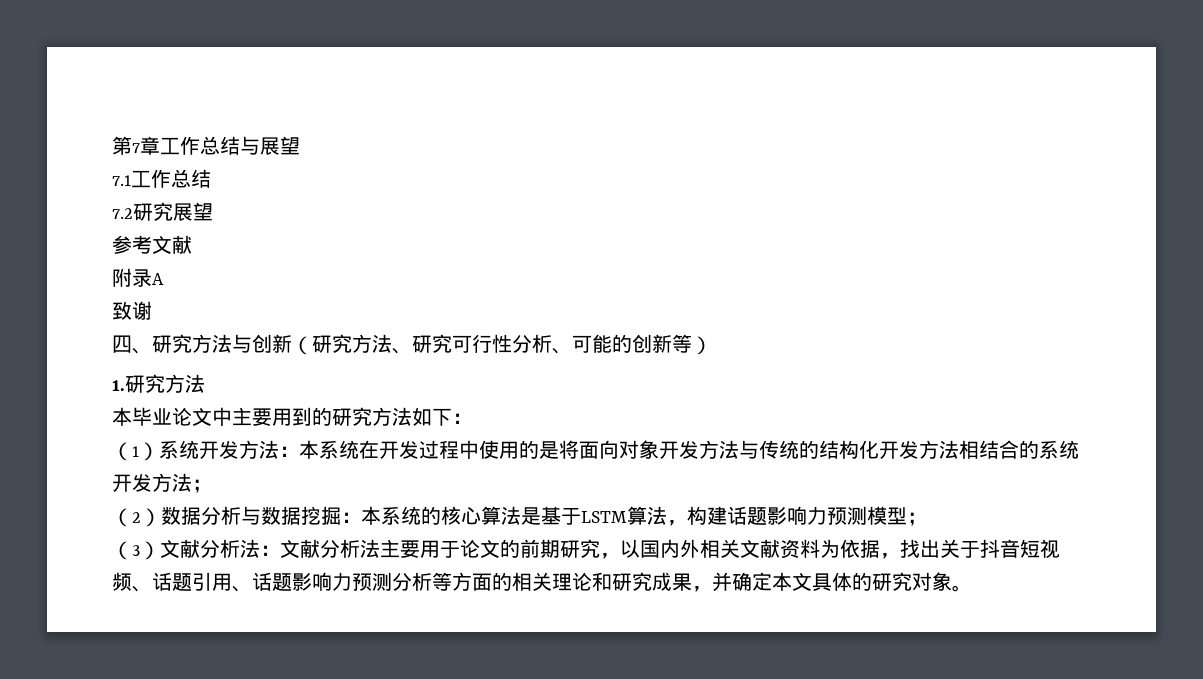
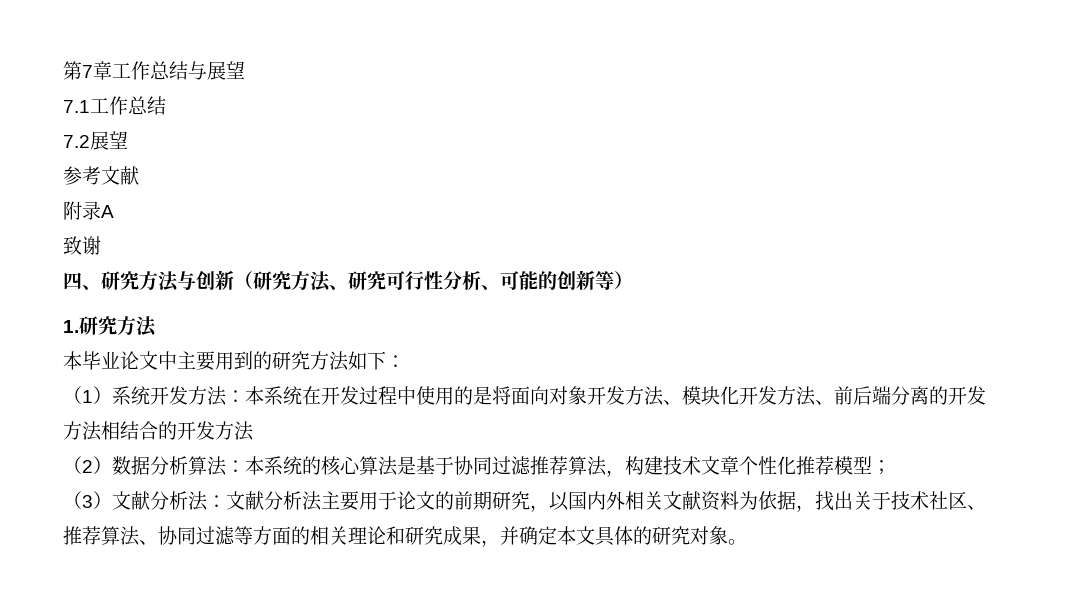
- 7.2研究展望
+ 7.2展望
- （1）系统开发方法：本系统在开发过程中使用的是将面向对象开发方法与传统的结构化开发方法相结合的系统开发方法；
+ （1）系统开发方法：本系统在开发过程中使用的是将面向对象开发方法、模块化开发方法、前后端分离的开发方法相结合的开发方法
- （2）数据分析与数据挖掘：本系统的核心算法是基于LSTM算法，构建话题影响力预测模型；
+ （2）数据分析算法：本系统的核心算法是基于协同过滤推荐算法，构建技术文章个性化推荐模型；
- （3）文献分析法：文献分析法主要用于论文的前期研究，以国内外相关文献资料为依据，找出关于抖音短视频、话题引用、话题影响力预测分析等方面的相关理论和研究成果，并确定本文具体的研究对象。
+ （3）文献分析法：文献分析法主要用于论文的前期研究，以国内外相关文献资料为依据，找出关于技术社区、推荐算法、协同过滤等方面的相关理论和研究成果，并确定本文具体的研究对象。

